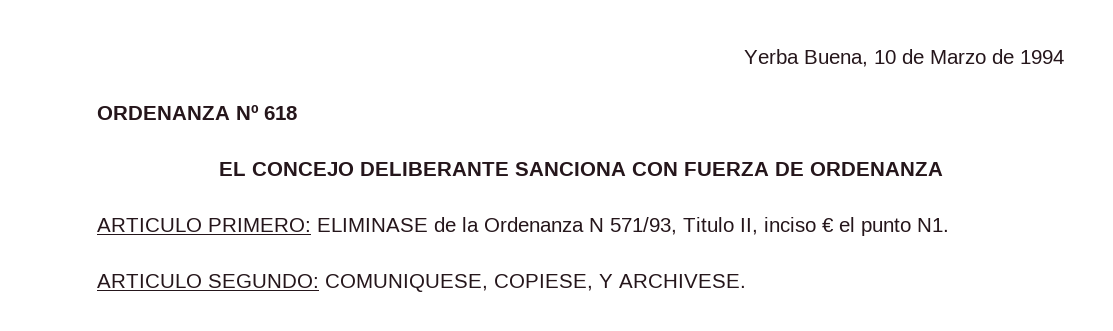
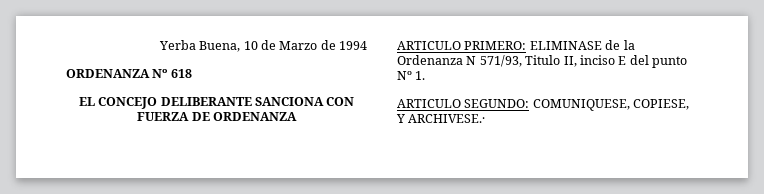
- ARTICULO PRIMERO: ELIMINASE de la Ordenanza N 571/93, Titulo II, inciso € el punto N1.
+ ARTICULO PRIMERO: ELIMINASE de la Ordenanza N 571/93, Titulo II, inciso E del punto Nº 1.
- ARTICULO SEGUNDO: COMUNIQUESE, COPIESE, Y ARCHIVESE.
+ ARTICULO SEGUNDO: COMUNIQUESE, COPIESE, Y ARCHIVESE.·

